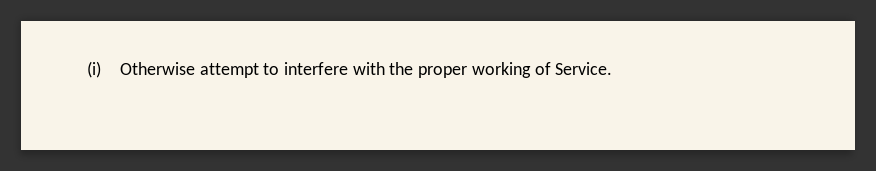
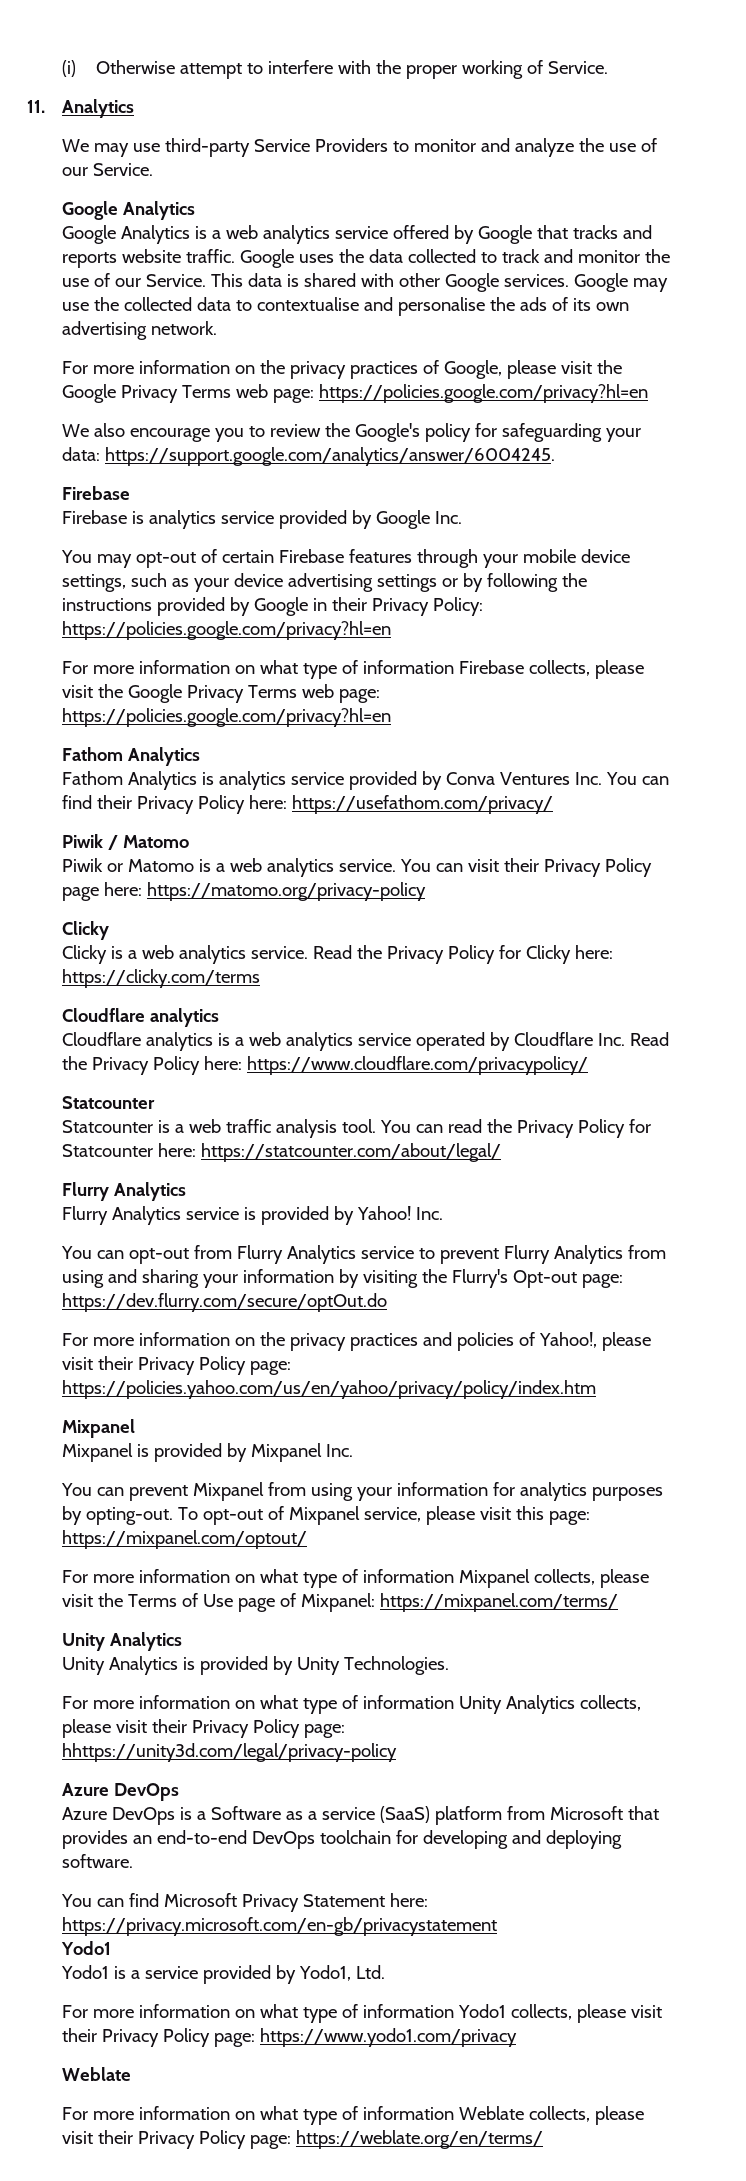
+ 11. Analytics
+ We may use third-party Service Providers to monitor and analyze the use of our Service.
+ Google Analytics
+ Google Analytics is a web analytics service offered by Google that tracks and reports website traffic. Google uses the data collected to track and monitor the use of our Service. This data is shared with other Google services. Google may use the collected data to contextualise and personalise the ads of its own advertising network.
+ For more information on the privacy practices of Google, please visit the Google Privacy Terms web page: https://policies.google.com/privacy?hl=en
+ We also encourage you to review the Google's policy for safeguarding your data: https://support.google.com/analytics/answer/6004245.
+ Firebase
+ Firebase is analytics service provided by Google Inc.
+ You may opt-out of certain Firebase features through your mobile device settings, such as your device advertising settings or by following the instructions provided by Google in their Privacy Policy: https://policies.google.com/privacy?hl=en
+ For more information on what type of information Firebase collects, please visit the Google Privacy Terms web page: https://policies.google.com/privacy?hl=en
+ Fathom Analytics
+ Fathom Analytics is analytics service provided by Conva Ventures Inc. You can find their Privacy Policy here: https://usefathom.com/privacy/
+ Piwik / Matomo
+ Piwik or Matomo is a web analytics service. You can visit their Privacy Policy page here: https://matomo.org/privacy-policy
+ Clicky
+ Clicky is a web analytics service. Read the Privacy Policy for Clicky here: https://clicky.com/terms
+ Cloudflare analytics
+ Cloudflare analytics is a web analytics service operated by Cloudflare Inc. Read the Privacy Policy here: https://www.cloudflare.com/privacypolicy/
+ Statcounter
+ Statcounter is a web traffic analysis tool. You can read the Privacy Policy for Statcounter here: https://statcounter.com/about/legal/
+ Flurry Analytics
+ Flurry Analytics service is provided by Yahoo! Inc.
+ You can opt-out from Flurry Analytics service to prevent Flurry Analytics from using and sharing your information by visiting the Flurry's Opt-out page: https://dev.flurry.com/secure/optOut.do
+ For more information on the privacy practices and policies of Yahoo!, please visit their Privacy Policy page: https://policies.yahoo.com/us/en/yahoo/privacy/policy/index.htm
+ Mixpanel
+ Mixpanel is provided by Mixpanel Inc.
+ You can prevent Mixpanel from using your information for analytics purposes by opting-out. To opt-out of Mixpanel service, please visit this page: https://mixpanel.com/optout/
+ For more information on what type of information Mixpanel collects, please visit the Terms of Use page of Mixpanel: https://mixpanel.com/terms/
+ Unity Analytics
+ Unity Analytics is provided by Unity Technologies.
+ For more information on what type of information Unity Analytics collects, please visit their Privacy Policy page: hhttps://unity3d.com/legal/privacy-policy
+ Azure DevOps
+ Azure DevOps is a Software as a service (SaaS) platform from Microsoft that provides an end-to-end DevOps toolchain for developing and deploying software.
+ You can find Microsoft Privacy Statement here: https://privacy.microsoft.com/en-gb/privacystatement
+ Yodo1
+ Yodo1 is a service provided by Yodo1, Ltd.
+ For more information on what type of information Yodo1 collects, please visit their Privacy Policy page: https://www.yodo1.com/privacy
+ Weblate
+ For more information on what type of information Weblate collects, please visit their Privacy Policy page: https://weblate.org/en/terms/

